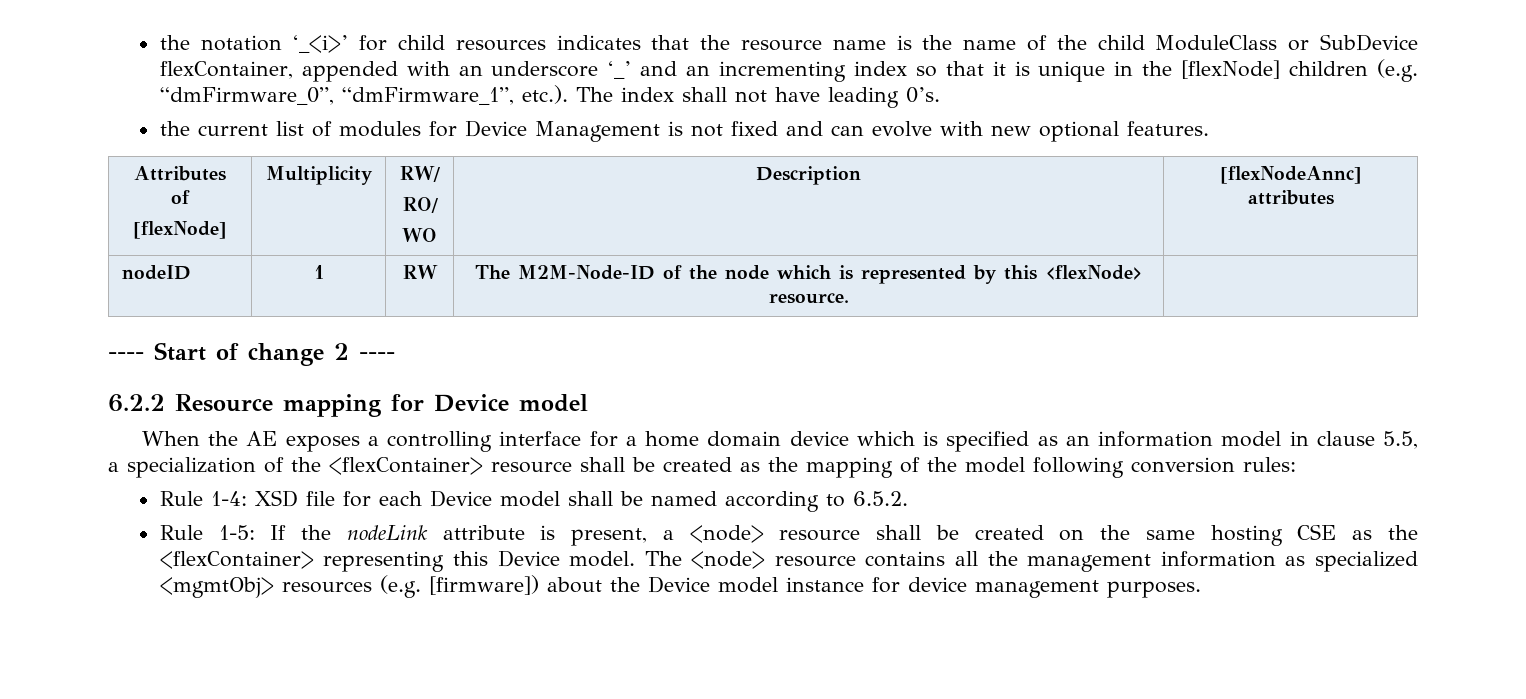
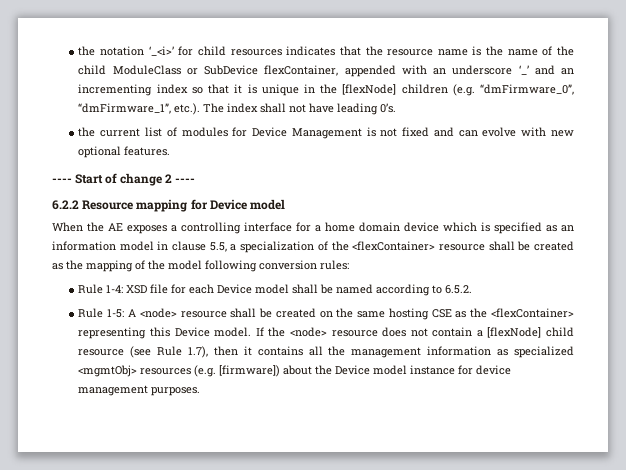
- Attributes of
- [flexNode] | Multiplicity | RW/
- RO/
- WO | Description | [flexNodeAnnc] attributes
- nodeID | 1 | RW | The M2M-Node-ID of the node which is represented by this <flexNode> resource. |
- Rule 1-5: If the nodeLink attribute is present, a <node> resource shall be created on the same hosting CSE as the <flexContainer> representing this Device model.
+ Rule 1-5: A <node> resource shall be created on the same hosting CSE as the <flexContainer> representing this Device model.
- The <node> resource contains all the management information as specialized <mgmtObj> resources (e.g. [firmware]) about the Device model instance for device management purposes.
+ If the <node> resource does not contain a [flexNode] child resource (see Rule 1.7), then it contains all the management information as specialized <mgmtObj> resources (e.g. [firmware]) about the Device model instance for device management purposes.

